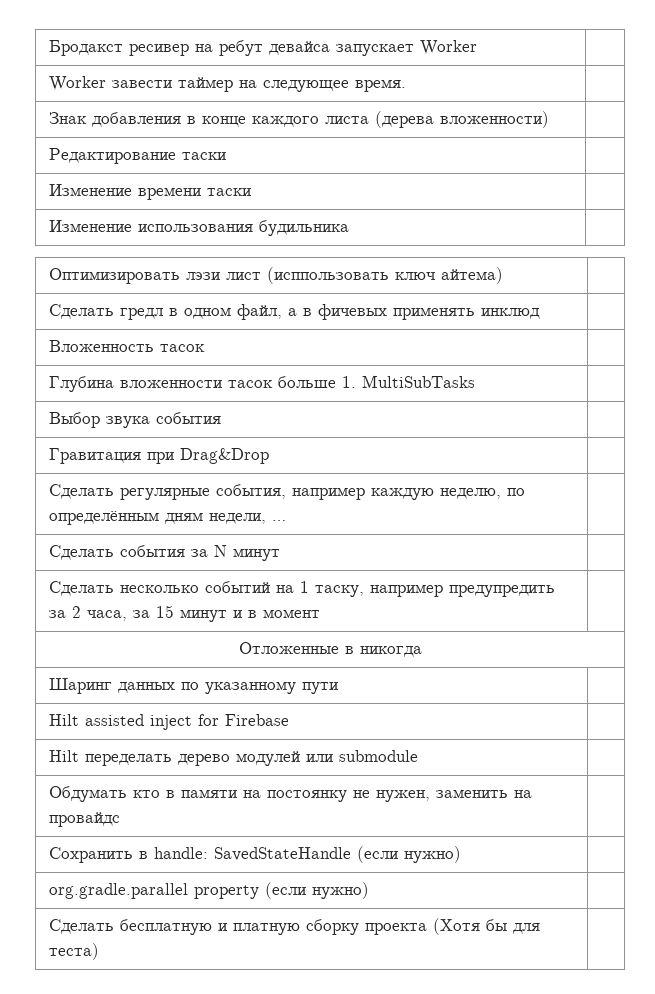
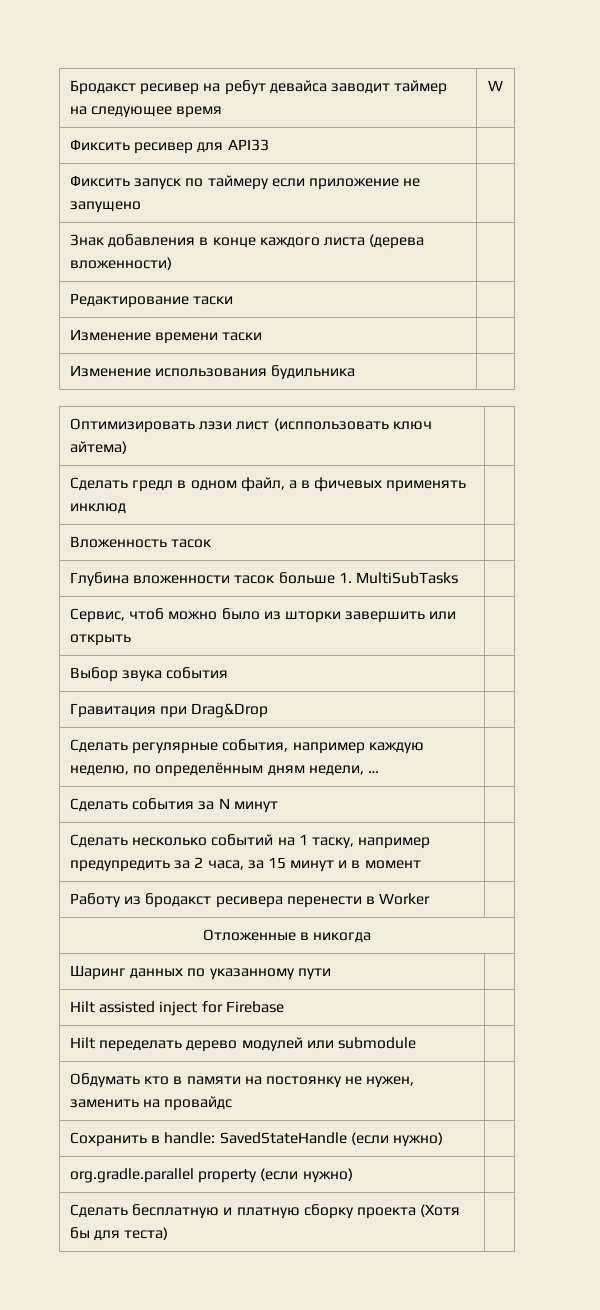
- Бродакст ресивер на ребут девайса запускает Worker |
- Worker завести таймер на следующее время. |
+ Бродакст ресивер на ребут девайса заводит таймер на следующее время | W
+ Фиксить ресивер для API33 |
+ Фиксить запуск по таймеру если приложение не запущено |
+ Cервис, чтоб можно было из шторки завершить или открыть |
+ Работу из бродакст ресивера перенести в Worker |

